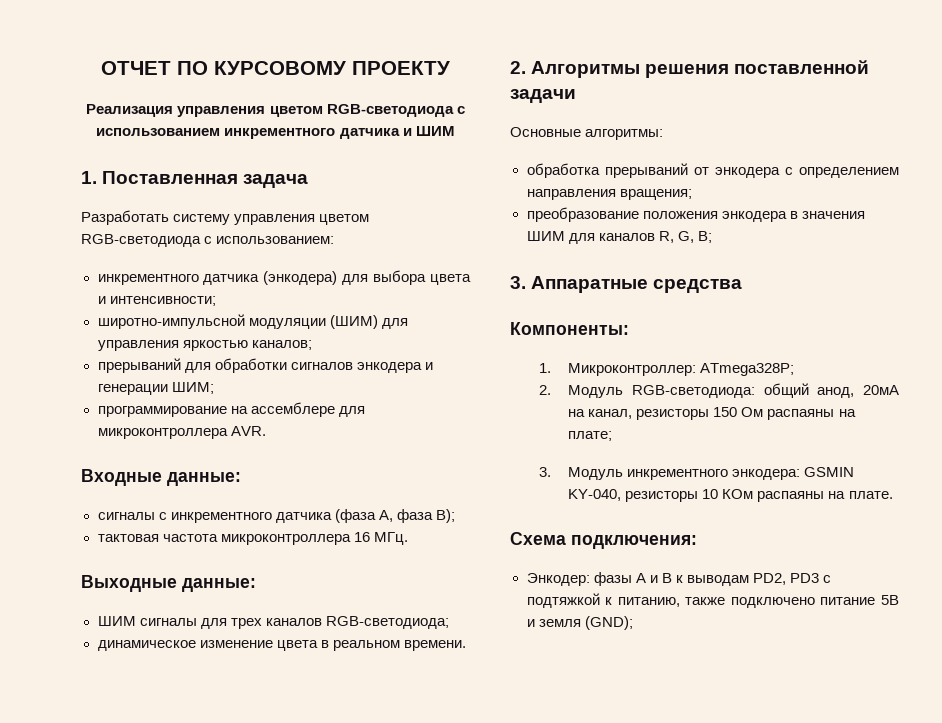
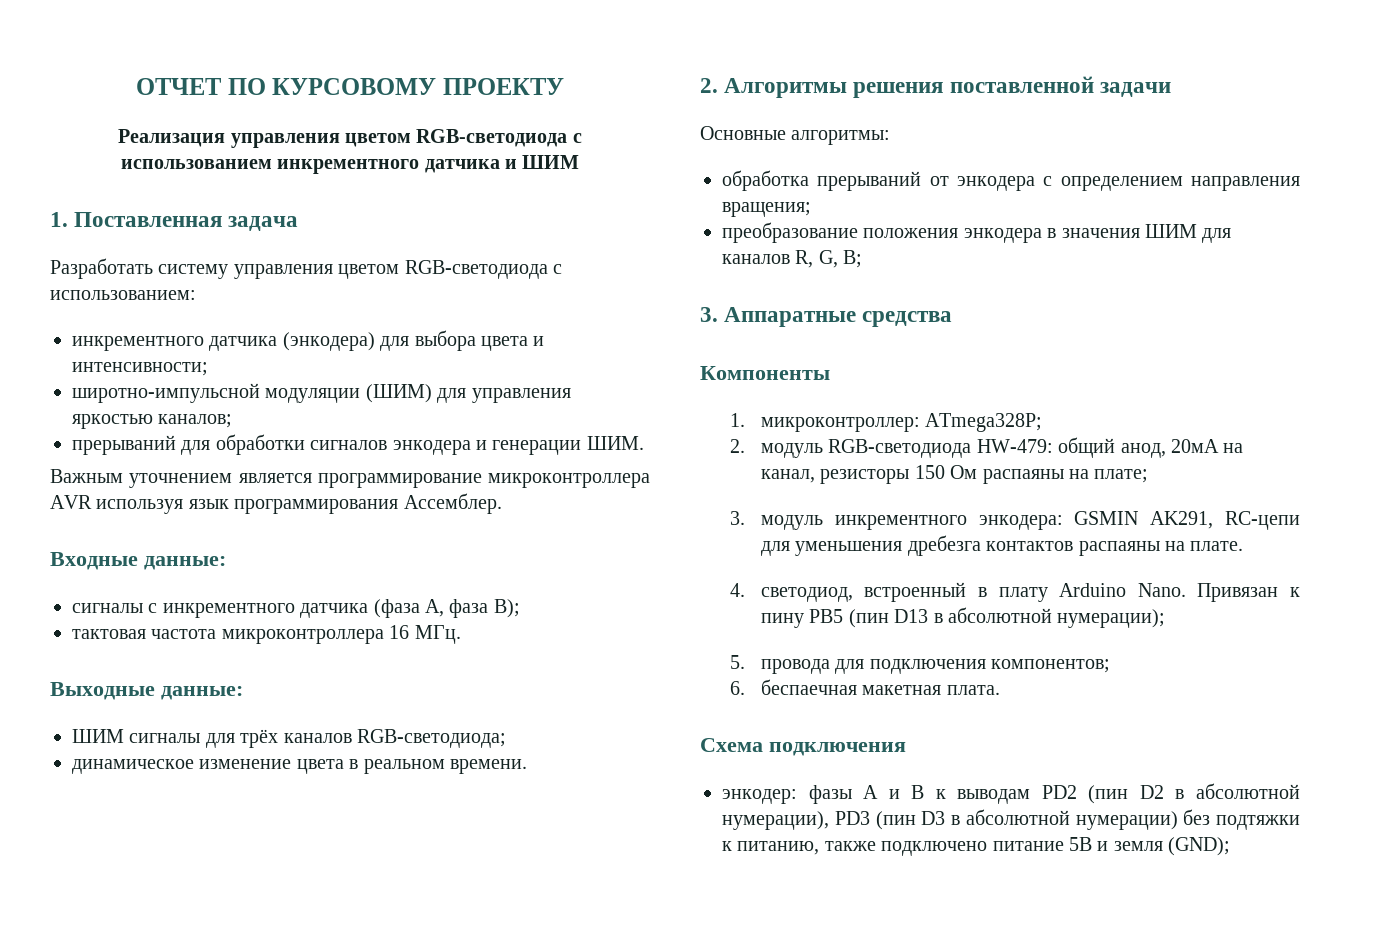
- прерываний для обработки сигналов энкодера и генерации ШИМ;
- программирование на ассемблере для микроконтроллера AVR.
+ прерываний для обработки сигналов энкодера и генерации ШИМ.
+ Важным уточнением является программирование микроконтроллера AVR используя язык программирования Ассемблер.
- ШИМ сигналы для трех каналов RGB-светодиода;
+ ШИМ сигналы для трёх каналов RGB-светодиода;
- Компоненты:
- 1. Микроконтроллер: ATmega328P;
+ Компоненты
+ 1. микроконтроллер: ATmega328P;
- 2. Модуль RGB-светодиода: общий анод, 20мА на канал, резисторы 150 Ом распаяны на плате;
+ 2. модуль RGB-светодиода HW-479: общий анод, 20мА на канал, резисторы 150 Ом распаяны на плате;
- 3. Модуль инкрементного энкодера: GSMIN KY-040, резисторы 10 КОм распаяны на плате.
+ 3. модуль инкрементного энкодера: GSMIN AK291, RC-цепи для уменьшения дребезга контактов распаяны на плате.
+ 4. светодиод, встроенный в плату Arduino Nano. Привязан к пину PB5 (пин D13 в абсолютной нумерации);
+ 5. провода для подключения компонентов;
+ 6. беспаечная макетная плата.
- Схема подключения:
- Энкодер: фазы A и B к выводам PD2, PD3 с подтяжкой к питанию, также подключено питание 5В и земля (GND);
+ Схема подключения
+ энкодер: фазы A и B к выводам PD2 (пин D2 в абсолютной нумерации), PD3 (пин D3 в абсолютной нумерации) без подтяжки к питанию, также подключено питание 5В и земля (GND);

